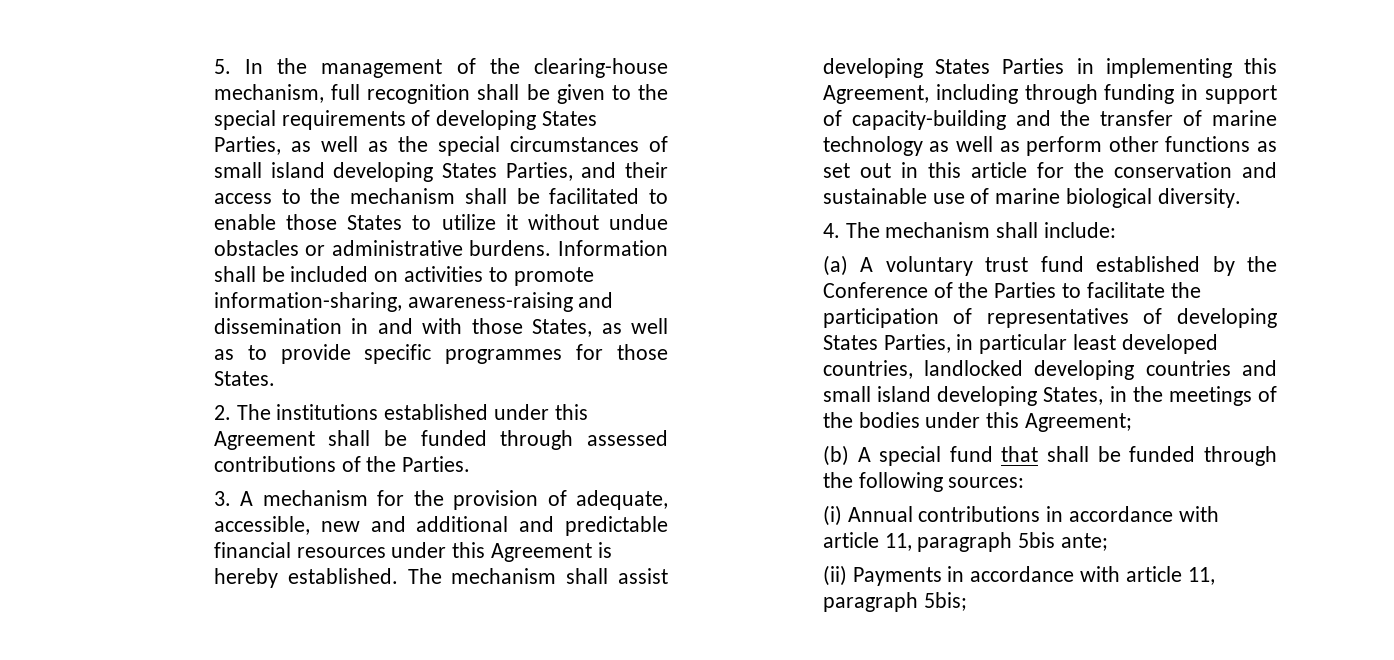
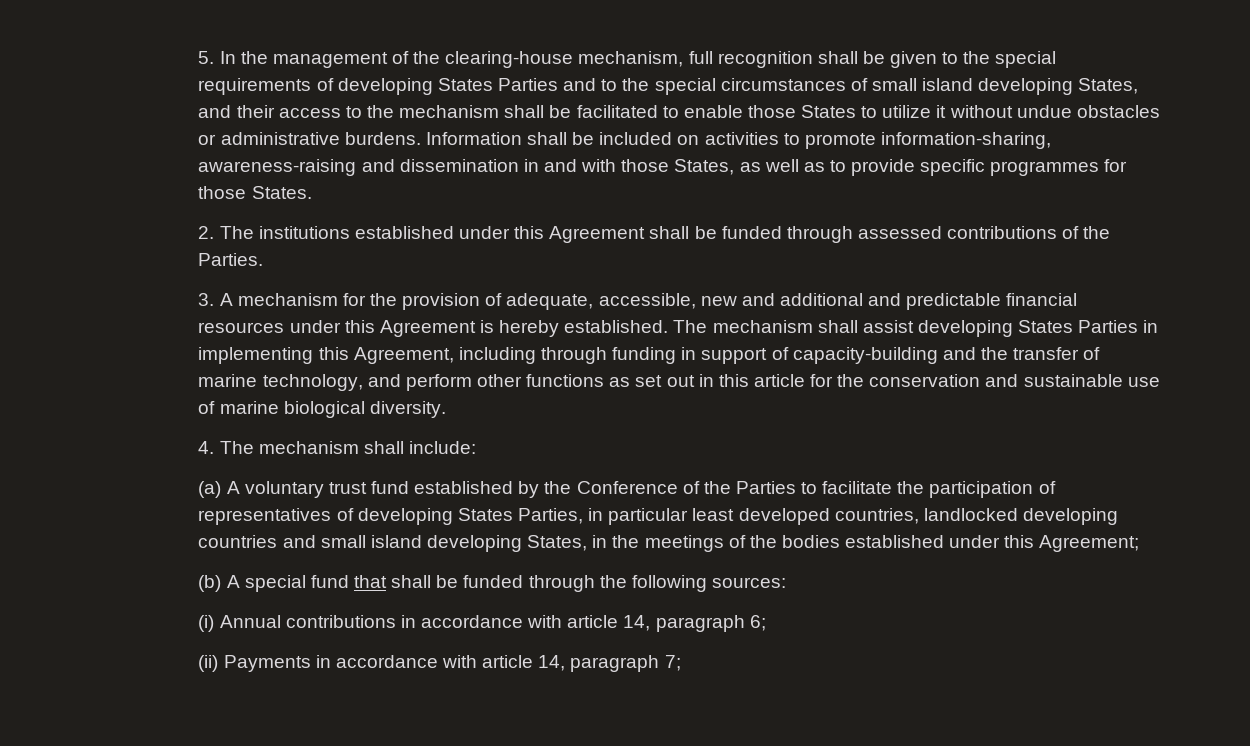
- 5. In the management of the clearing-house mechanism, full recognition shall be given to the special requirements of developing States Parties, as well as the special circumstances of small island developing States Parties, and their access to the mechanism shall be facilitated to enable those States to utilize it without undue obstacles or administrative burdens.
+ 5. In the management of the clearing-house mechanism, full recognition shall be given to the special requirements of developing States Parties and to the special circumstances of small island developing States, and their access to the mechanism shall be facilitated to enable those States to utilize it without undue obstacles or administrative burdens.
- The mechanism shall assist developing States Parties in implementing this Agreement, including through funding in support of capacity-building and the transfer of marine technology as well as perform other functions as set out in this article for the conservation and sustainable use of marine biological diversity.
+ The mechanism shall assist developing States Parties in implementing this Agreement, including through funding in support of capacity-building and the transfer of marine technology, and perform other functions as set out in this article for the conservation and sustainable use of marine biological diversity.
- (a) A voluntary trust fund established by the Conference of the Parties to facilitate the participation of representatives of developing States Parties, in particular least developed countries, landlocked developing countries and small island developing States, in the meetings of the bodies under this Agreement;
+ (a) A voluntary trust fund established by the Conference of the Parties to facilitate the participation of representatives of developing States Parties, in particular least developed countries, landlocked developing countries and small island developing States, in the meetings of the bodies established under this Agreement;
- (i) Annual contributions in accordance with article 11, paragraph 5bis ante;
+ (i) Annual contributions in accordance with article 14, paragraph 6;
- (ii) Payments in accordance with article 11, paragraph 5bis;
+ (ii) Payments in accordance with article 14, paragraph 7;

